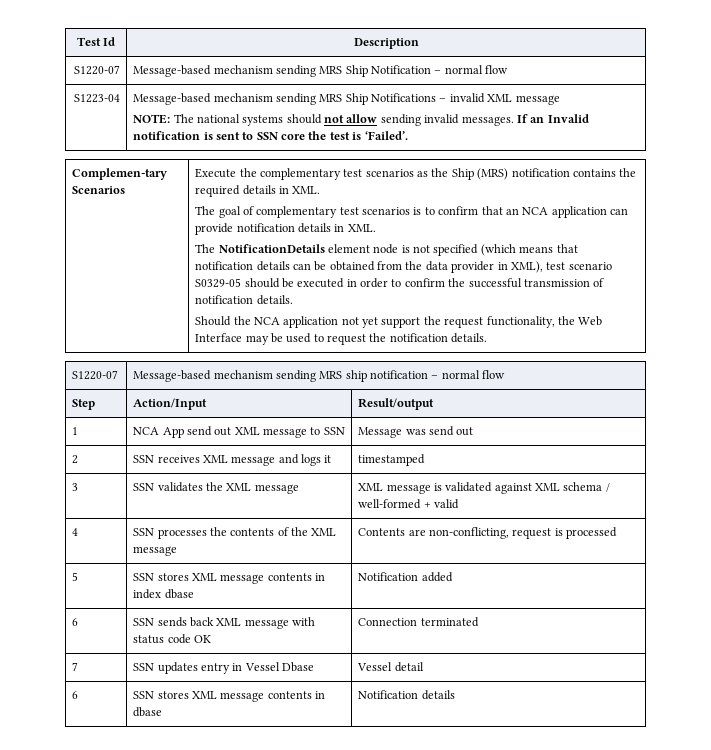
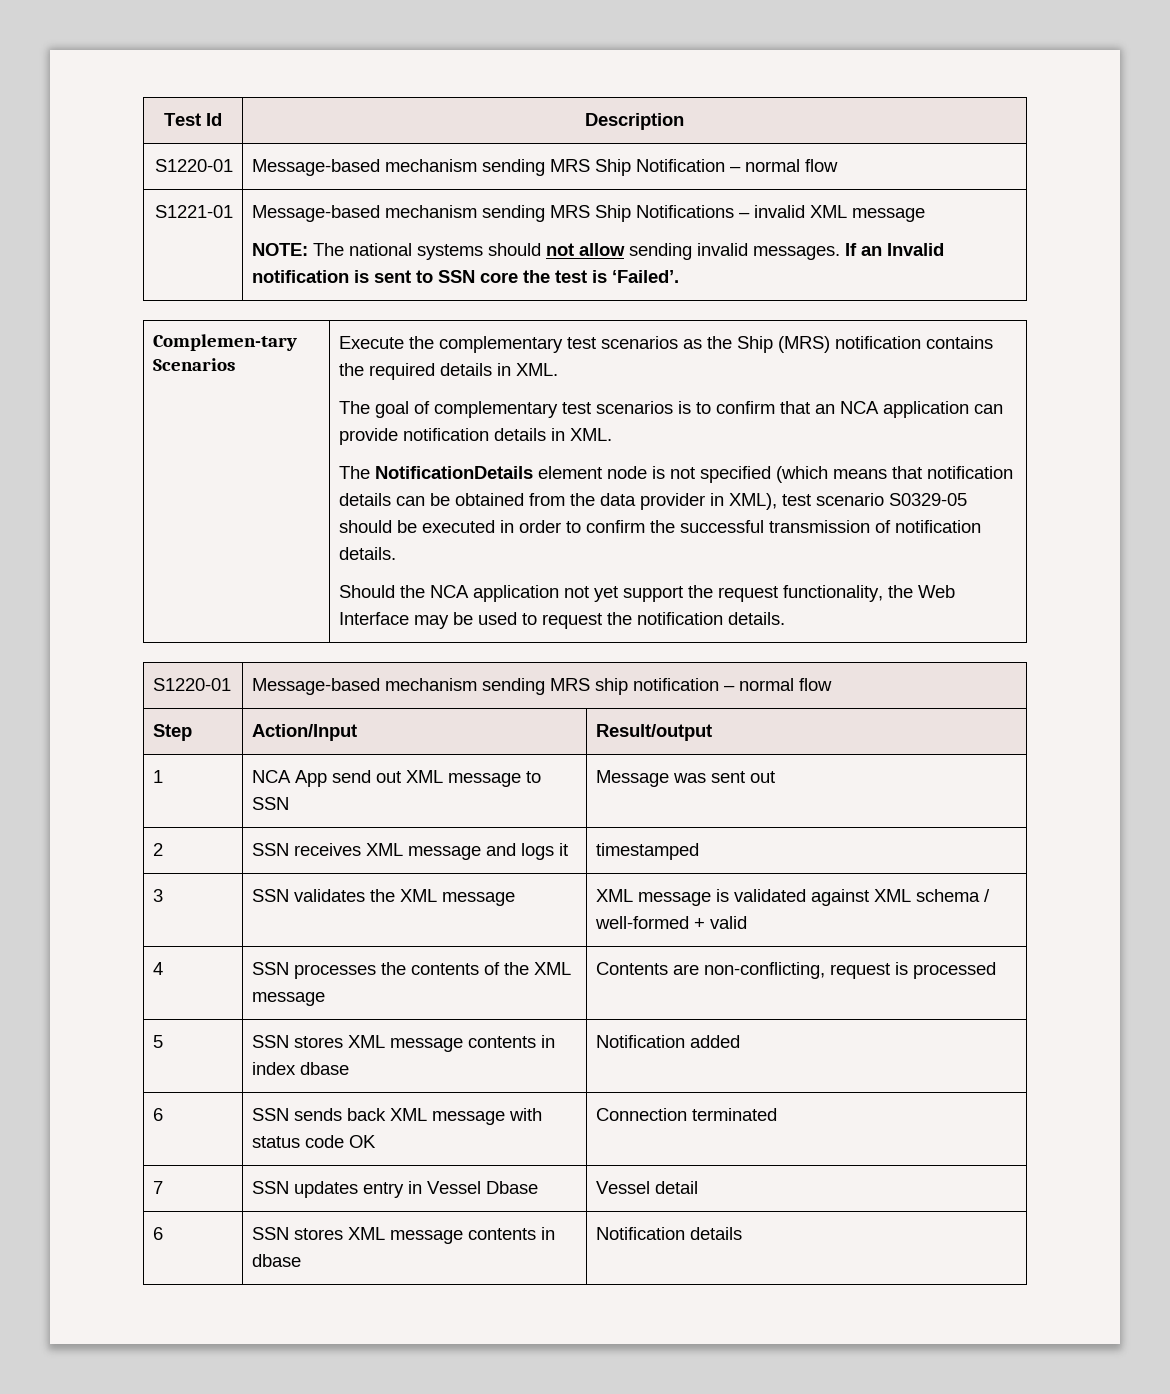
- S1220-07 | Message-based mechanism sending MRS Ship Notification – normal flow
+ S1220-01 | Message-based mechanism sending MRS Ship Notification – normal flow
- S1223-04 | Message-based mechanism sending MRS Ship Notifications – invalid XML message
+ S1221-01 | Message-based mechanism sending MRS Ship Notifications – invalid XML message
- S1220-07 | Message-based mechanism sending MRS ship notification – normal flow
+ S1220-01 | Message-based mechanism sending MRS ship notification – normal flow
- 1 | NCA App send out XML message to SSN | Message was send out
+ 1 | NCA App send out XML message to SSN | Message was sent out

